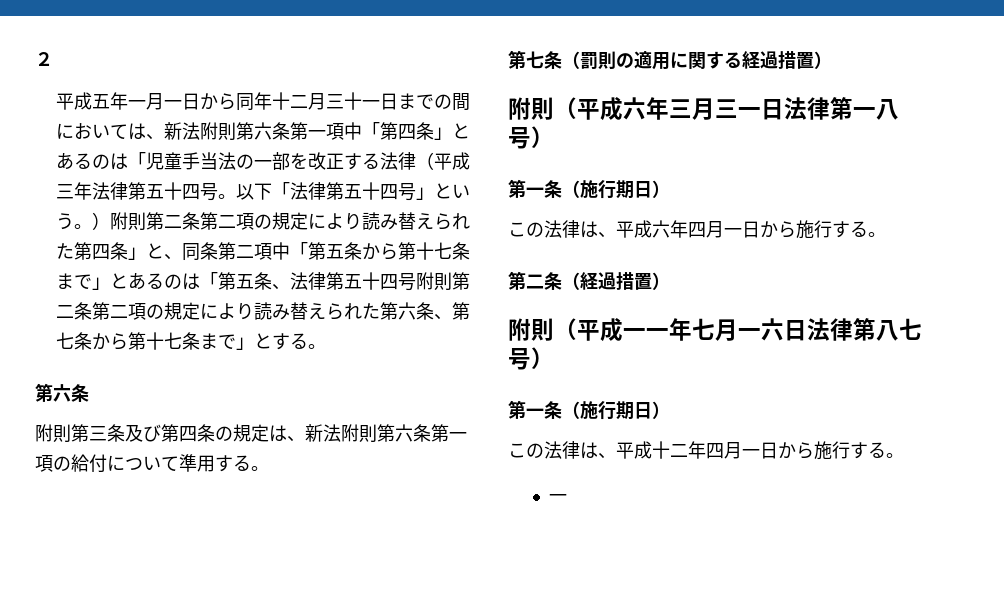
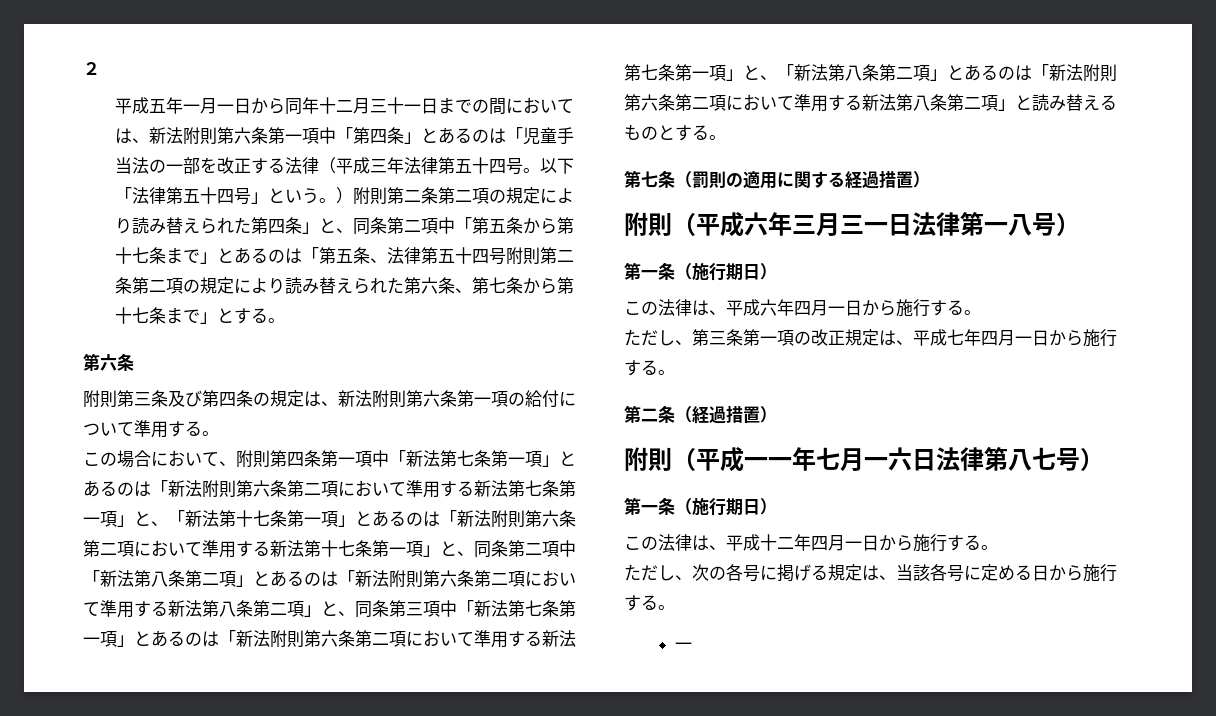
+ この場合において、附則第四条第一項中「新法第七条第一項」とあるのは「新法附則第六条第二項において準用する新法第七条第一項」と、「新法第十七条第一項」とあるのは「新法附則第六条第二項において準用する新法第十七条第一項」と、同条第二項中「新法第八条第二項」とあるのは「新法附則第六条第二項において準用する新法第八条第二項」と、同条第三項中「新法第七条第一項」とあるのは「新法附則第六条第二項において準用する新法第七条第一項」と、「新法第八条第二項」とあるのは「新法附則第六条第二項において準用する新法第八条第二項」と読み替えるものとする。
+ ただし、第三条第一項の改正規定は、平成七年四月一日から施行する。
+ ただし、次の各号に掲げる規定は、当該各号に定める日から施行する。

